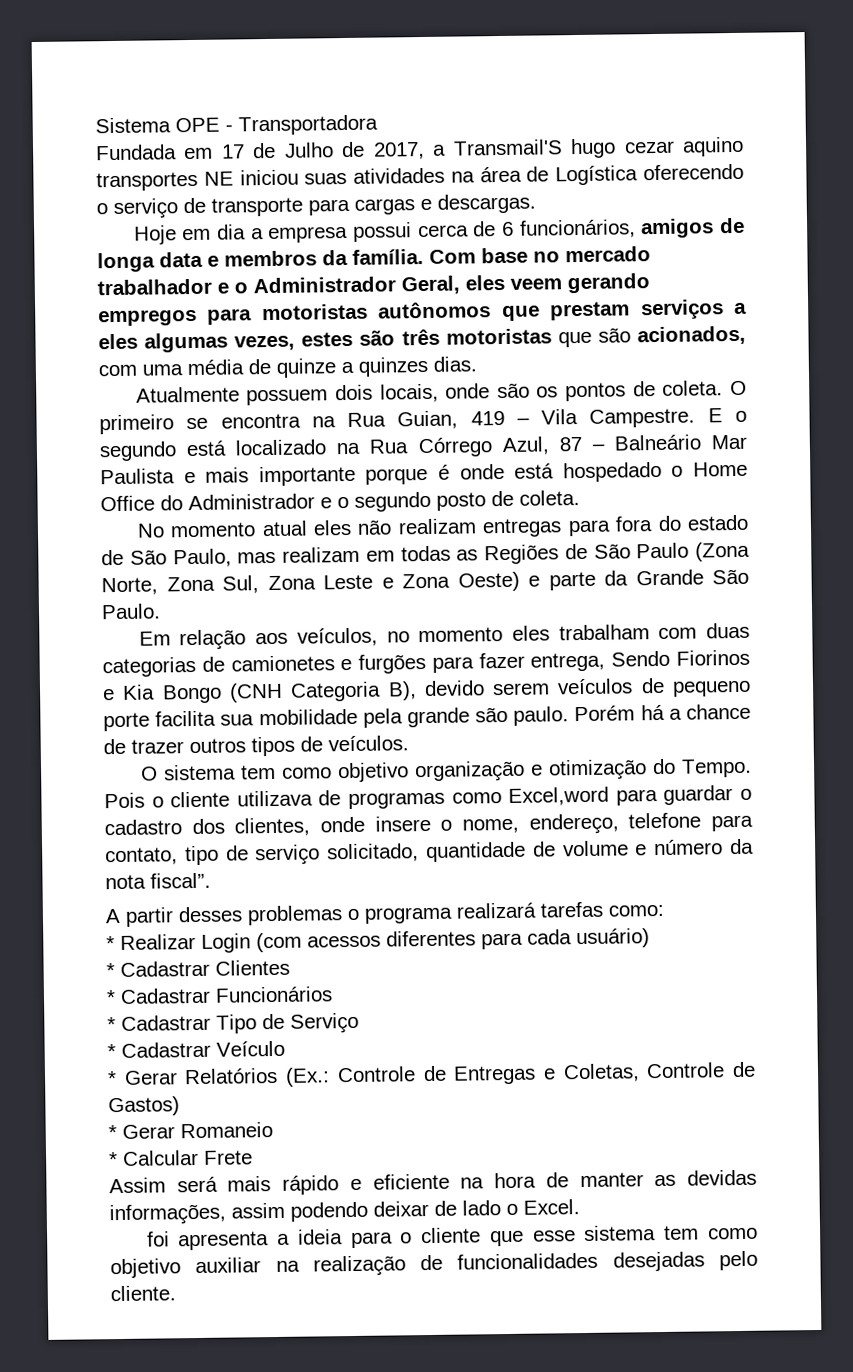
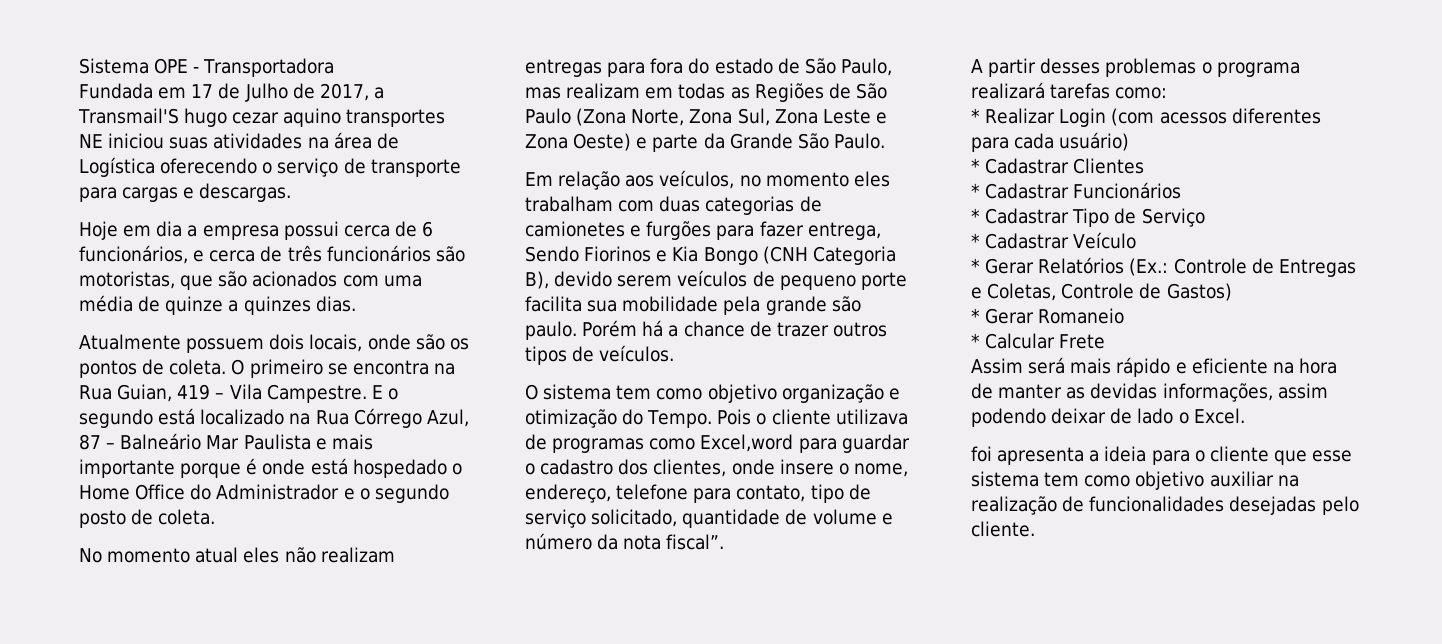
- Hoje em dia a empresa possui cerca de 6 funcionários, amigos de longa data e membros da família. Com base no mercado trabalhador e o Administrador Geral, eles veem gerando empregos para motoristas autônomos que prestam serviços a eles algumas vezes, estes são três motoristas que são acionados, com uma média de quinze a quinzes dias.
+ Hoje em dia a empresa possui cerca de 6 funcionários, e cerca de três funcionários são motoristas, que são acionados com uma média de quinze a quinzes dias.

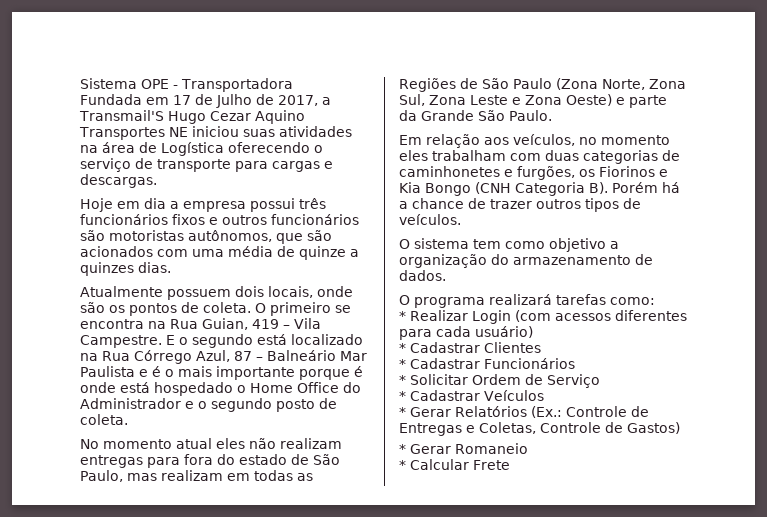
- Fundada em 17 de Julho de 2017, a Transmail'S hugo cezar aquino transportes NE iniciou suas atividades na área de Logística oferecendo o serviço de transporte para cargas e descargas.
+ Fundada em 17 de Julho de 2017, a Transmail'S Hugo Cezar Aquino Transportes NE iniciou suas atividades na área de Logística oferecendo o serviço de transporte para cargas e descargas.
- Hoje em dia a empresa possui cerca de 6 funcionários, e cerca de três funcionários são motoristas, que são acionados com uma média de quinze a quinzes dias.
+ Hoje em dia a empresa possui três funcionários fixos e outros funcionários são motoristas autônomos, que são acionados com uma média de quinze a quinzes dias.
- E o segundo está localizado na Rua Córrego Azul, 87 – Balneário Mar Paulista e mais importante porque é onde está hospedado o Home Office do Administrador e o segundo posto de coleta.
+ E o segundo está localizado na Rua Córrego Azul, 87 – Balneário Mar Paulista e é o mais importante porque é onde está hospedado o Home Office do Administrador e o segundo posto de coleta.
- Em relação aos veículos, no momento eles trabalham com duas categorias de camionetes e furgões para fazer entrega, Sendo Fiorinos e Kia Bongo (CNH Categoria B), devido serem veículos de pequeno porte facilita sua mobilidade pela grande são paulo. Porém há a chance de trazer outros tipos de veículos.
+ Em relação aos veículos, no momento eles trabalham com duas categorias de caminhonetes e furgões, os Fiorinos e Kia Bongo (CNH Categoria B). Porém há a chance de trazer outros tipos de veículos.
- O sistema tem como objetivo organização e otimização do Tempo. Pois o cliente utilizava de programas como Excel,word para guardar o cadastro dos clientes, onde insere o nome, endereço, telefone para contato, tipo de serviço solicitado, quantidade de volume e número da nota fiscal”.
- A partir desses problemas o programa realizará tarefas como:
+ O sistema tem como objetivo a organização do armazenamento de dados.
+ O programa realizará tarefas como:
- * Cadastrar Tipo de Serviço
+ * Solicitar Ordem de Serviço
- * Cadastrar Veículo
+ * Cadastrar Veículos
- Assim será mais rápido e eficiente na hora de manter as devidas informações, assim podendo deixar de lado o Excel.
- foi apresenta a ideia para o cliente que esse sistema tem como objetivo auxiliar na realização de funcionalidades desejadas pelo cliente.

